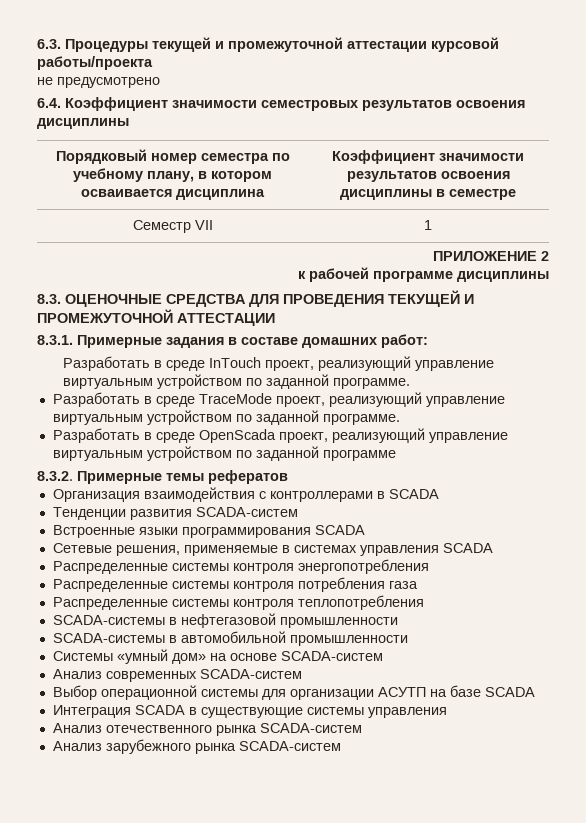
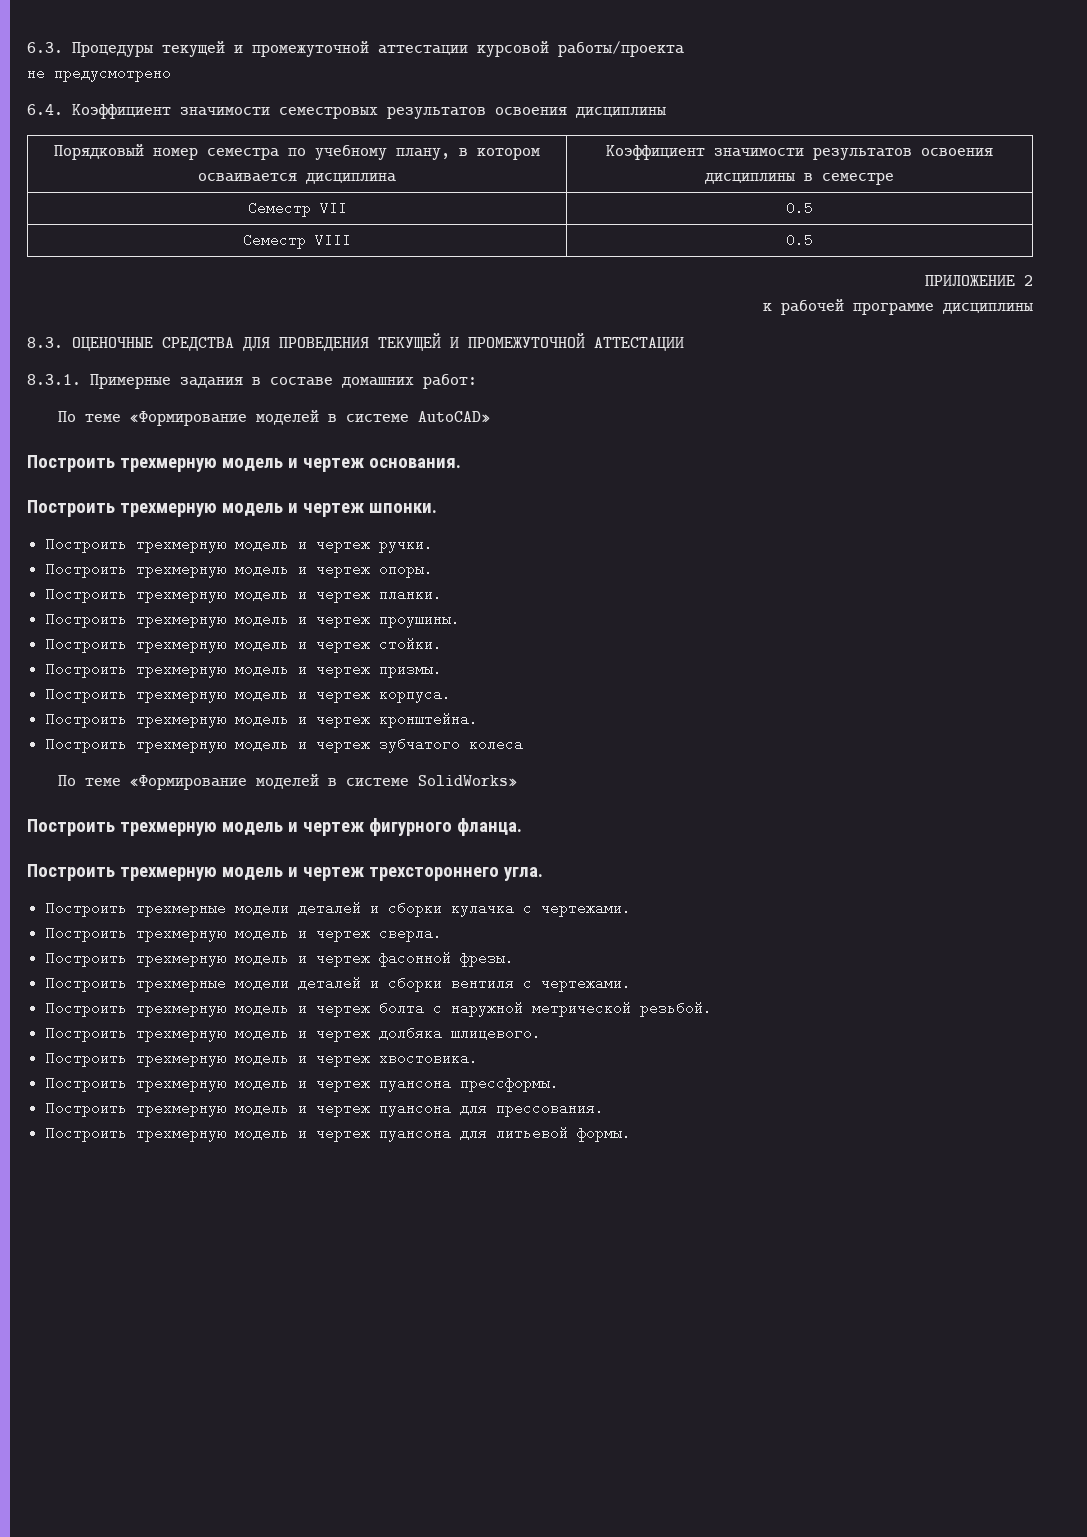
- Семестр VII | 1
+ Семестр VII | 0.5
+ Семестр VIII | 0.5
- Разработать в среде InTouch проект, реализующий управление виртуальным устройством по заданной программе.
- Разработать в среде TraceMode проект, реализующий управление виртуальным устройством по заданной программе.
- Разработать в среде OpenScada проект, реализующий управление виртуальным устройством по заданной программе
- 8.3.2. Примерные темы рефератов
- Организация взаимодействия с контроллерами в SCADA
- Тенденции развития SCADA-систем
- Встроенные языки программирования SCADA
- Сетевые решения, применяемые в системах управления SCADA
- Распределенные системы контроля энергопотребления
- Распределенные системы контроля потребления газа
- Распределенные системы контроля теплопотребления
- SCADA-системы в нефтегазовой промышленности
- SCADA-системы в автомобильной промышленности
- Системы «умный дом» на основе SCADA-систем
- Анализ современных SCADA-систем
- Выбор операционной системы для организации АСУТП на базе SCADA
- Интеграция SCADA в существующие системы управления
- Анализ отечественного рынка SCADA-систем
- Анализ зарубежного рынка SCADA-систем
+ По теме «Формирование моделей в системе AutoCAD»
+ Построить трехмерную модель и чертеж основания.
+ Построить трехмерную модель и чертеж шпонки.
+ Построить трехмерную модель и чертеж ручки.
+ Построить трехмерную модель и чертеж опоры.
+ Построить трехмерную модель и чертеж планки.
+ Построить трехмерную модель и чертеж проушины.
+ Построить трехмерную модель и чертеж стойки.
+ Построить трехмерную модель и чертеж призмы.
+ Построить трехмерную модель и чертеж корпуса.
+ Построить трехмерную модель и чертеж кронштейна.
+ Построить трехмерную модель и чертеж зубчатого колеса
+ По теме «Формирование моделей в системе SolidWorks»
+ Построить трехмерную модель и чертеж фигурного фланца.
+ Построить трехмерную модель и чертеж трехстороннего угла.
+ Построить трехмерные модели деталей и сборки кулачка с чертежами.
+ Построить трехмерную модель и чертеж сверла.
+ Построить трехмерную модель и чертеж фасонной фрезы.
+ Построить трехмерные модели деталей и сборки вентиля с чертежами.
+ Построить трехмерную модель и чертеж болта с наружной метрической резьбой.
+ Построить трехмерную модель и чертеж долбяка шлицевого.
+ Построить трехмерную модель и чертеж хвостовика.
+ Построить трехмерную модель и чертеж пуансона прессформы.
+ Построить трехмерную модель и чертеж пуансона для прессования.
+ Построить трехмерную модель и чертеж пуансона для литьевой формы.

